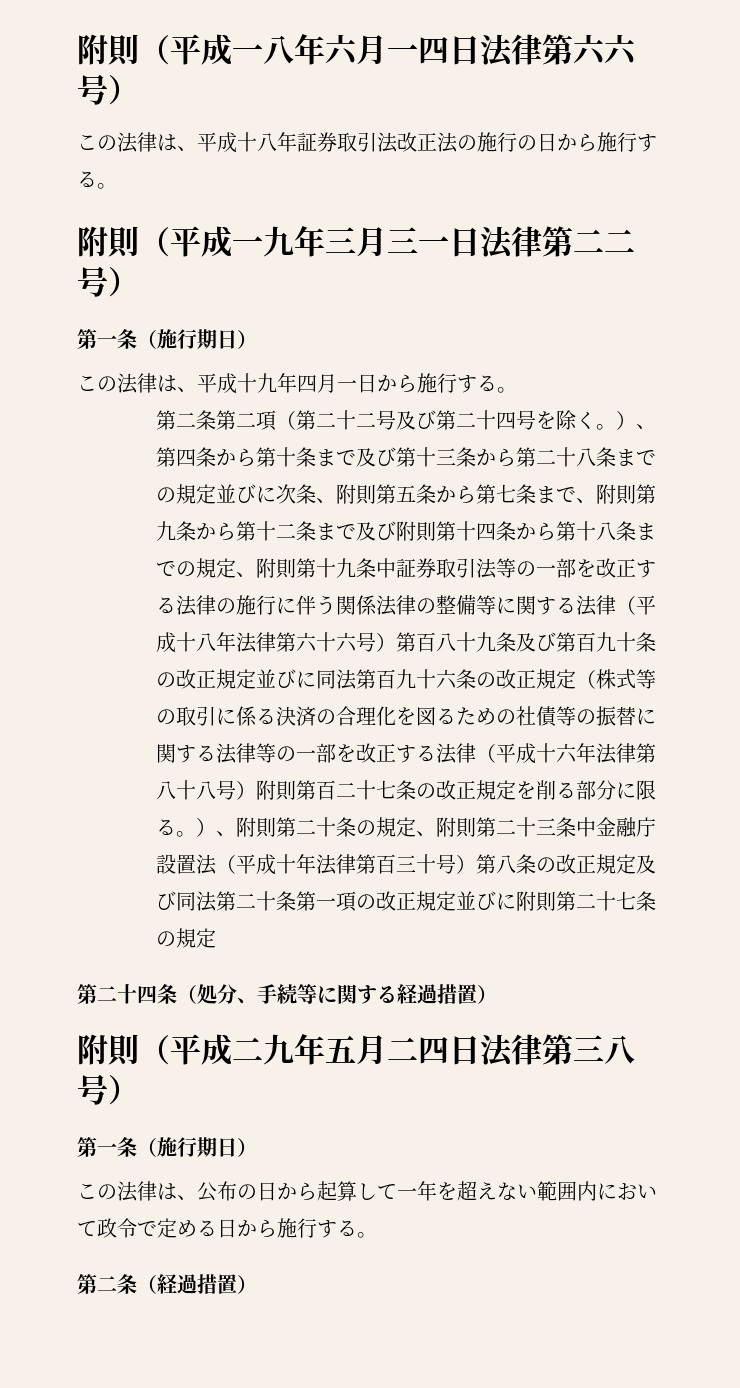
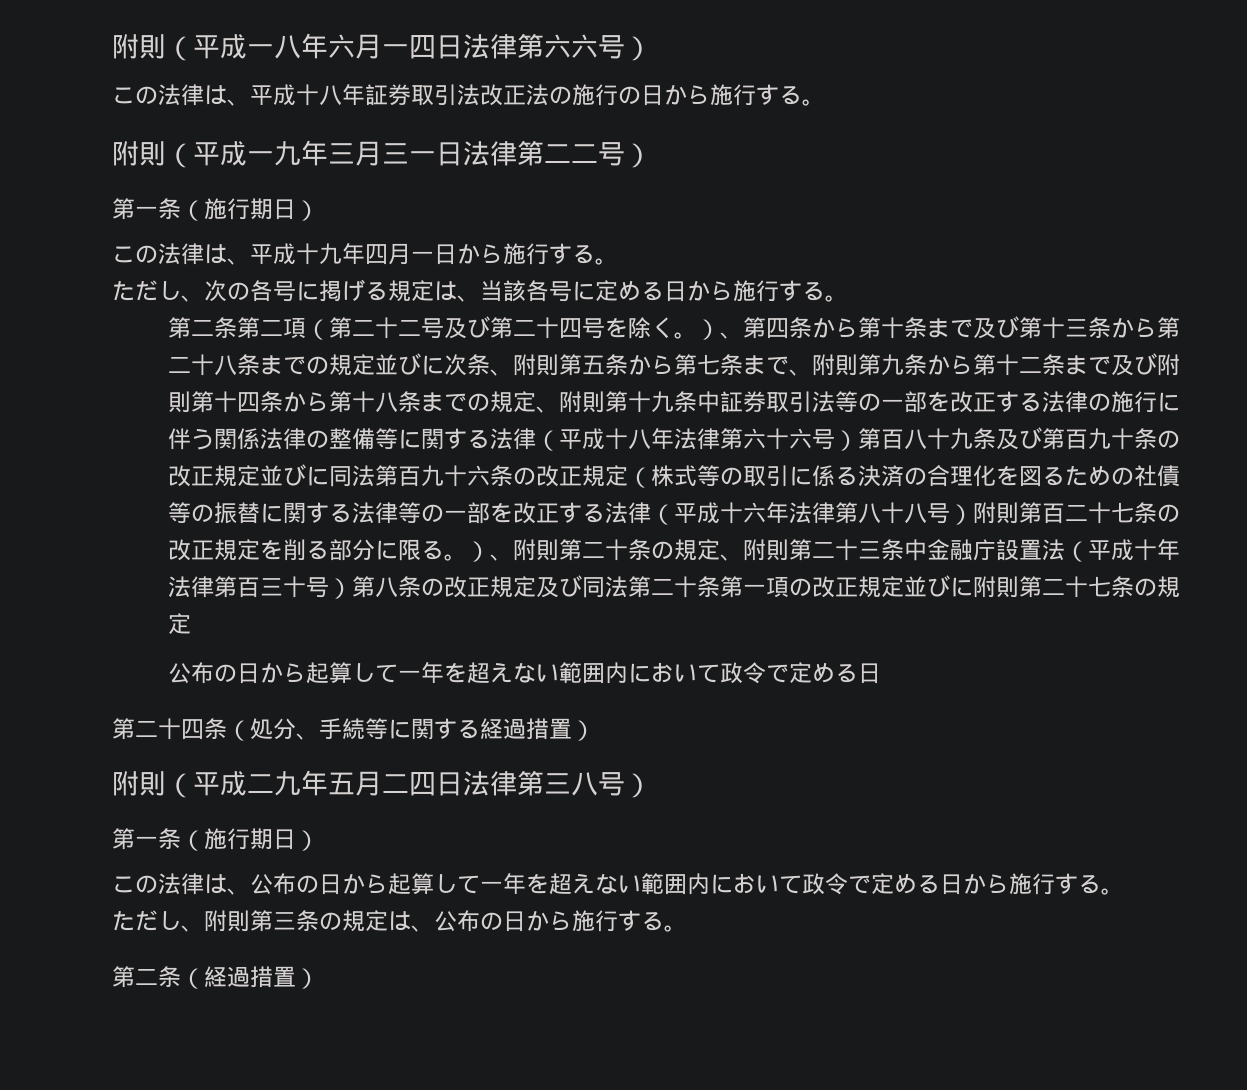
+ ただし、次の各号に掲げる規定は、当該各号に定める日から施行する。
  第二条第二項（第二十二号及び第二十四号を除く。）、第四条から第十条まで及び第十三条から第二十八条までの規定並びに次条、附則第五条から第七条まで、附則第九条から第十二条まで及び附則第十四条から第十八条までの規定、附則第十九条中証券取引法等の一部を改正する法律の施行に伴う関係法律の整備等に関する法律（平成十八年法律第六十六号）第百八十九条及び第百九十条の改正規定並びに同法第百九十六条の改正規定（株式等の取引に係る決済の合理化を図るための社債等の振替に関する法律等の一部を改正する法律（平成十六年法律第八十八号）附則第百二十七条の改正規定を削る部分に限る。）、附則第二十条の規定、附則第二十三条中金融庁設置法（平成十年法律第百三十号）第八条の改正規定及び同法第二十条第一項の改正規定並びに附則第二十七条の規定
+ 公布の日から起算して一年を超えない範囲内において政令で定める日
+ ただし、附則第三条の規定は、公布の日から施行する。

